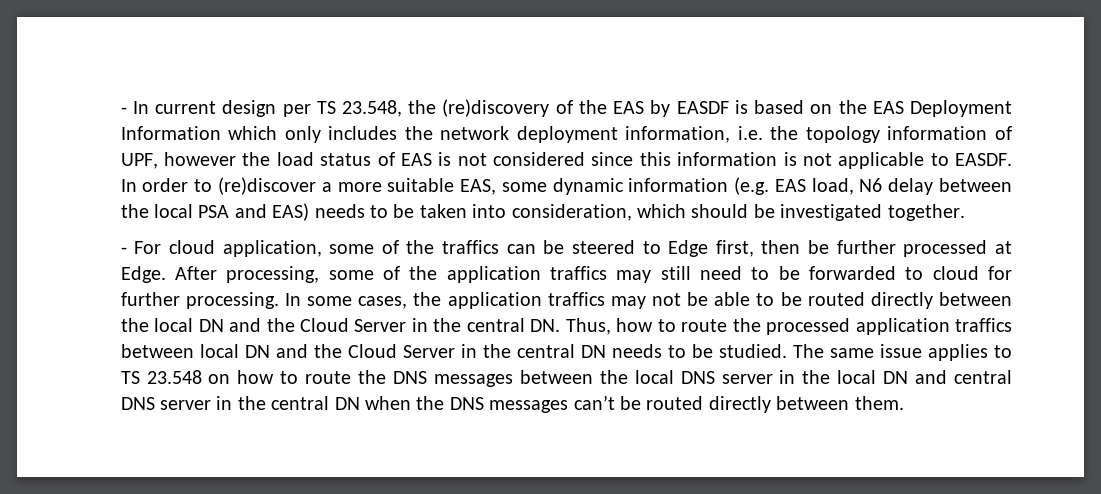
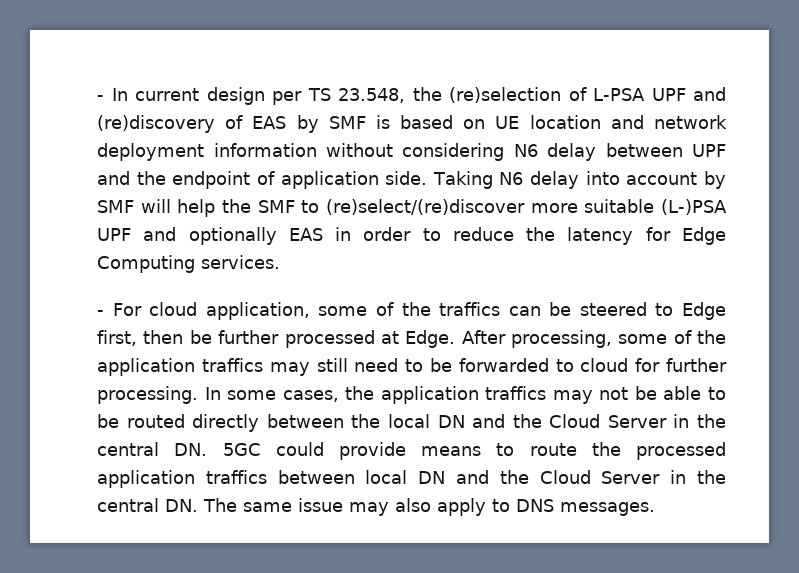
- - In current design per TS 23.548, the (re)discovery of the EAS by EASDF is based on the EAS Deployment Information which only includes the network deployment information, i.e. the topology information of UPF, however the load status of EAS is not considered since this information is not applicable to EASDF. In order to (re)discover a more suitable EAS, some dynamic information (e.g. EAS load, N6 delay between the local PSA and EAS) needs to be taken into consideration, which should be investigated together.
+ - In current design per TS 23.548, the (re)selection of L-PSA UPF and (re)discovery of EAS by SMF is based on UE location and network deployment information without considering N6 delay between UPF and the endpoint of application side. Taking N6 delay into account by SMF will help the SMF to (re)select/(re)discover more suitable (L-)PSA UPF and optionally EAS in order to reduce the latency for Edge Computing services.
- In some cases, the application traffics may not be able to be routed directly between the local DN and the Cloud Server in the central DN. Thus, how to route the processed application traffics between local DN and the Cloud Server in the central DN needs to be studied. The same issue applies to TS 23.548 on how to route the DNS messages between the local DNS server in the local DN and central DNS server in the central DN when the DNS messages can’t be routed directly between them.
+ In some cases, the application traffics may not be able to be routed directly between the local DN and the Cloud Server in the central DN. 5GC could provide means to route the processed application traffics between local DN and the Cloud Server in the central DN. The same issue may also apply to DNS messages.

